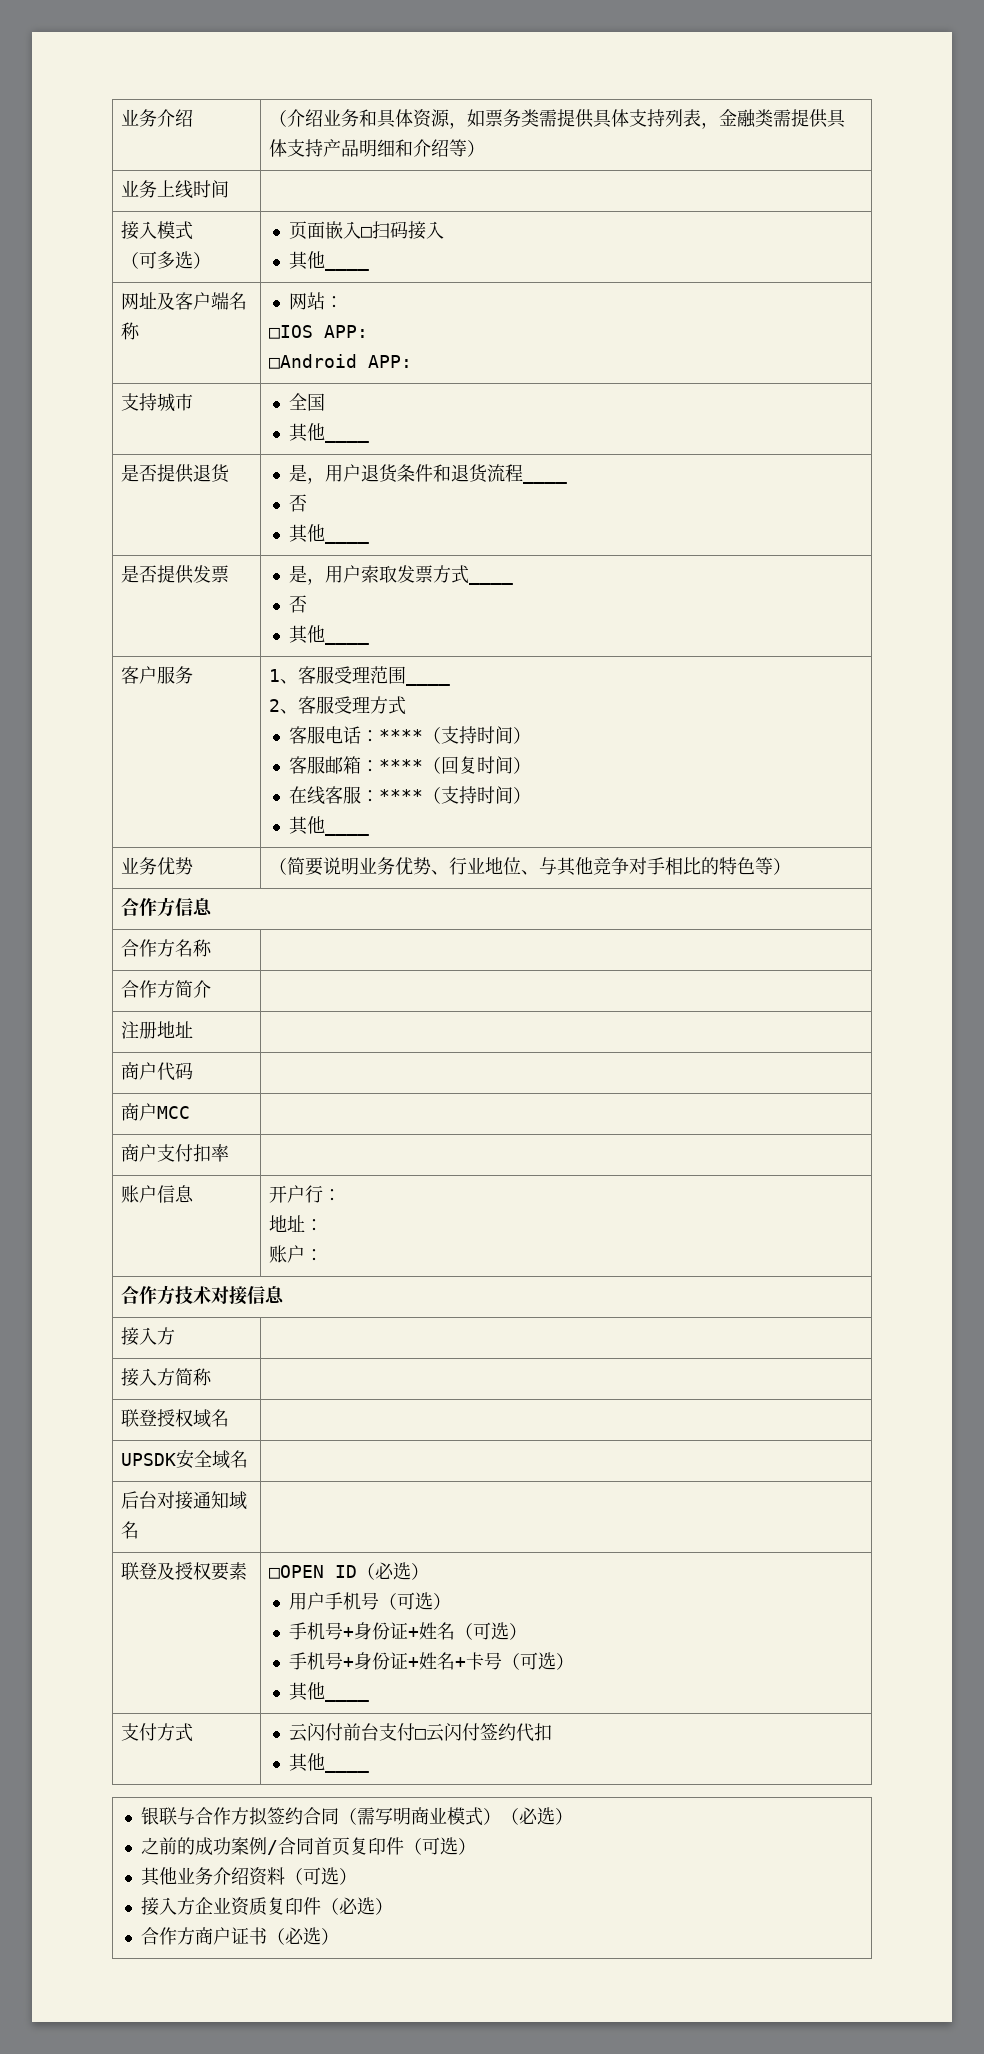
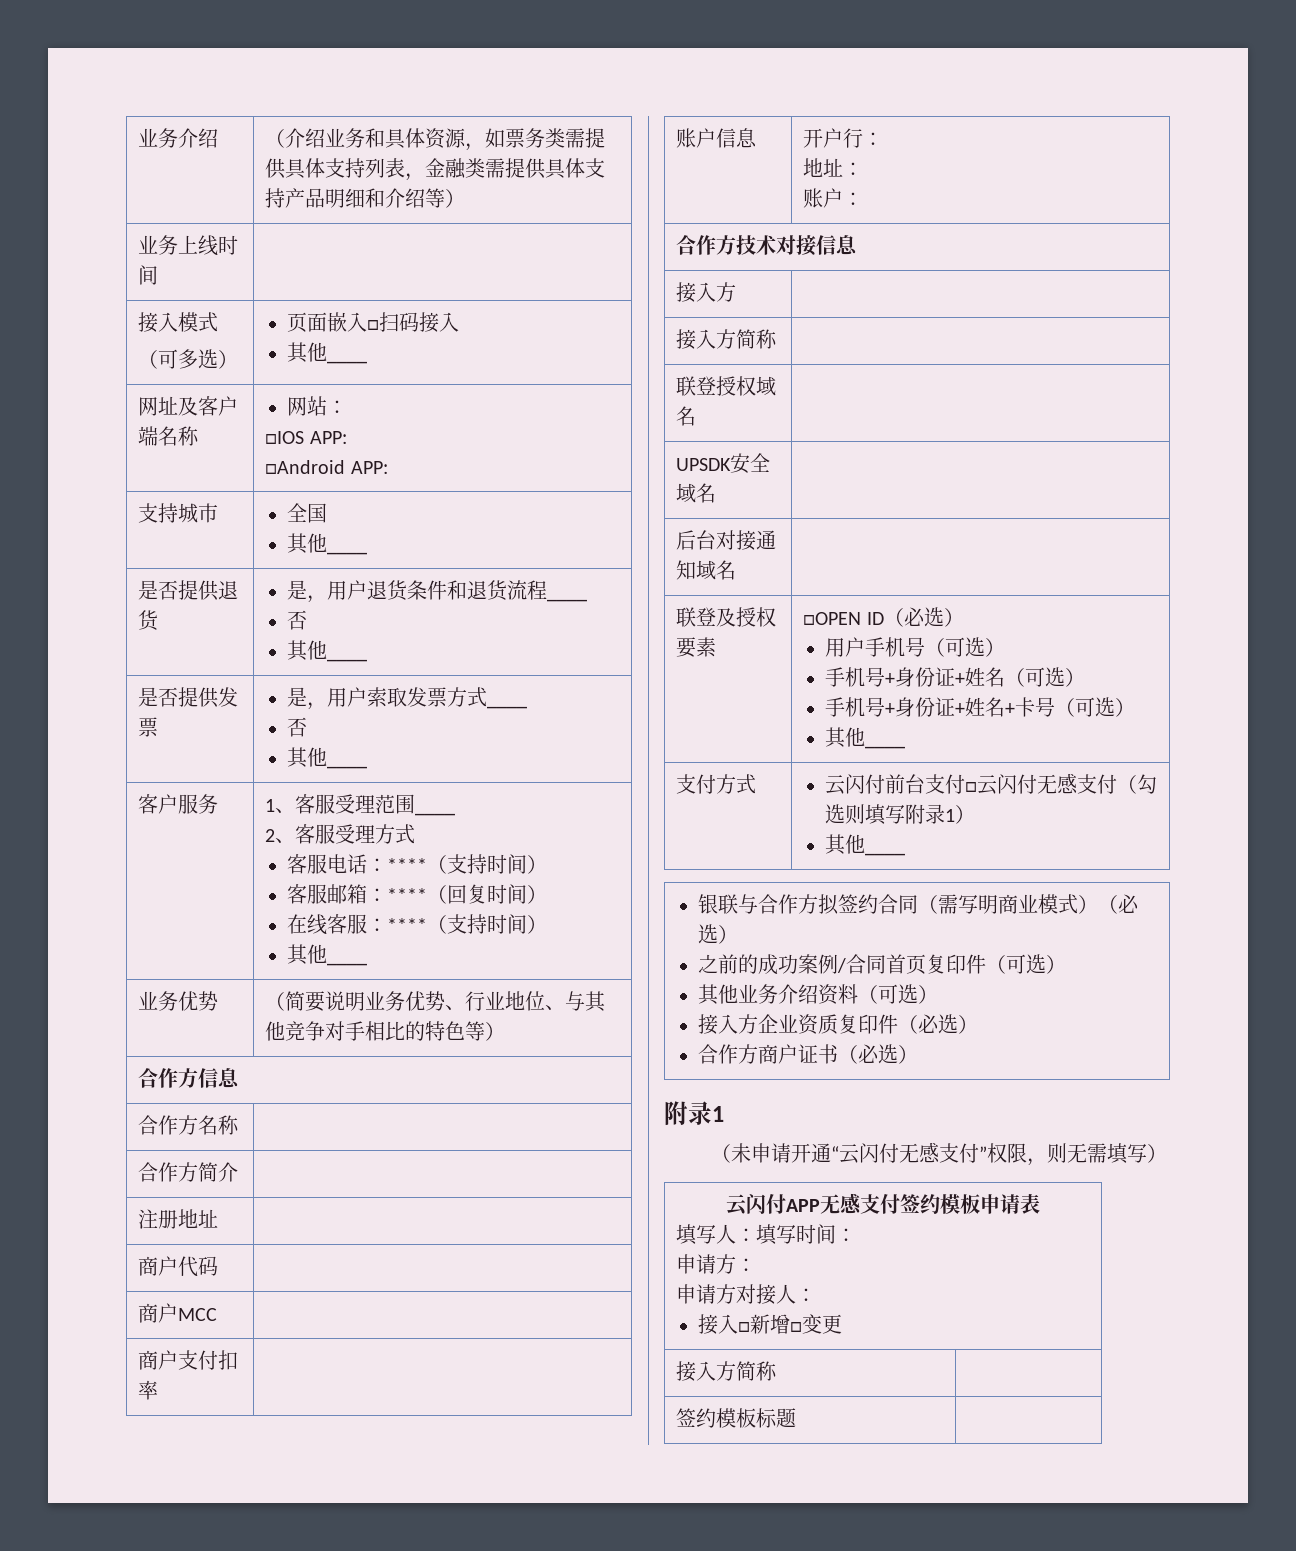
- 支付方式 | 云闪付前台支付□云闪付签约代扣
+ 支付方式 | 云闪付前台支付□云闪付无感支付（勾选则填写附录1）
  合作方商户证书（必选）
+ 附录1
+ （未申请开通“云闪付无感支付”权限，则无需填写）
+ 云闪付APP无感支付签约模板申请表
+ 填写人：填写时间：
+ 申请方：
+ 申请方对接人：
+ 接入□新增□变更
+ 接入方简称 |
+ 签约模板标题 |

